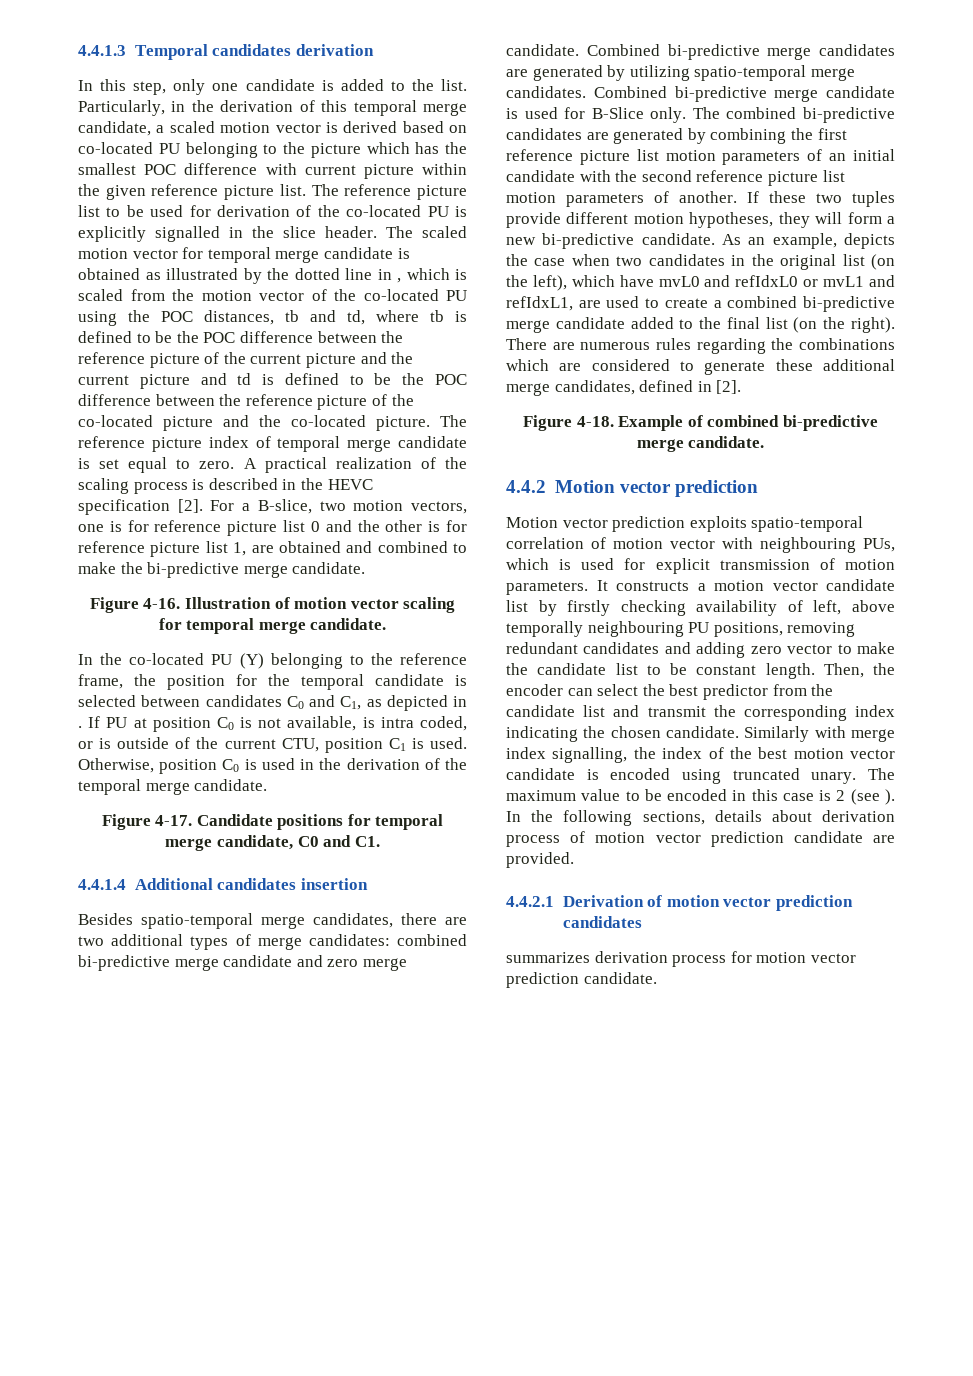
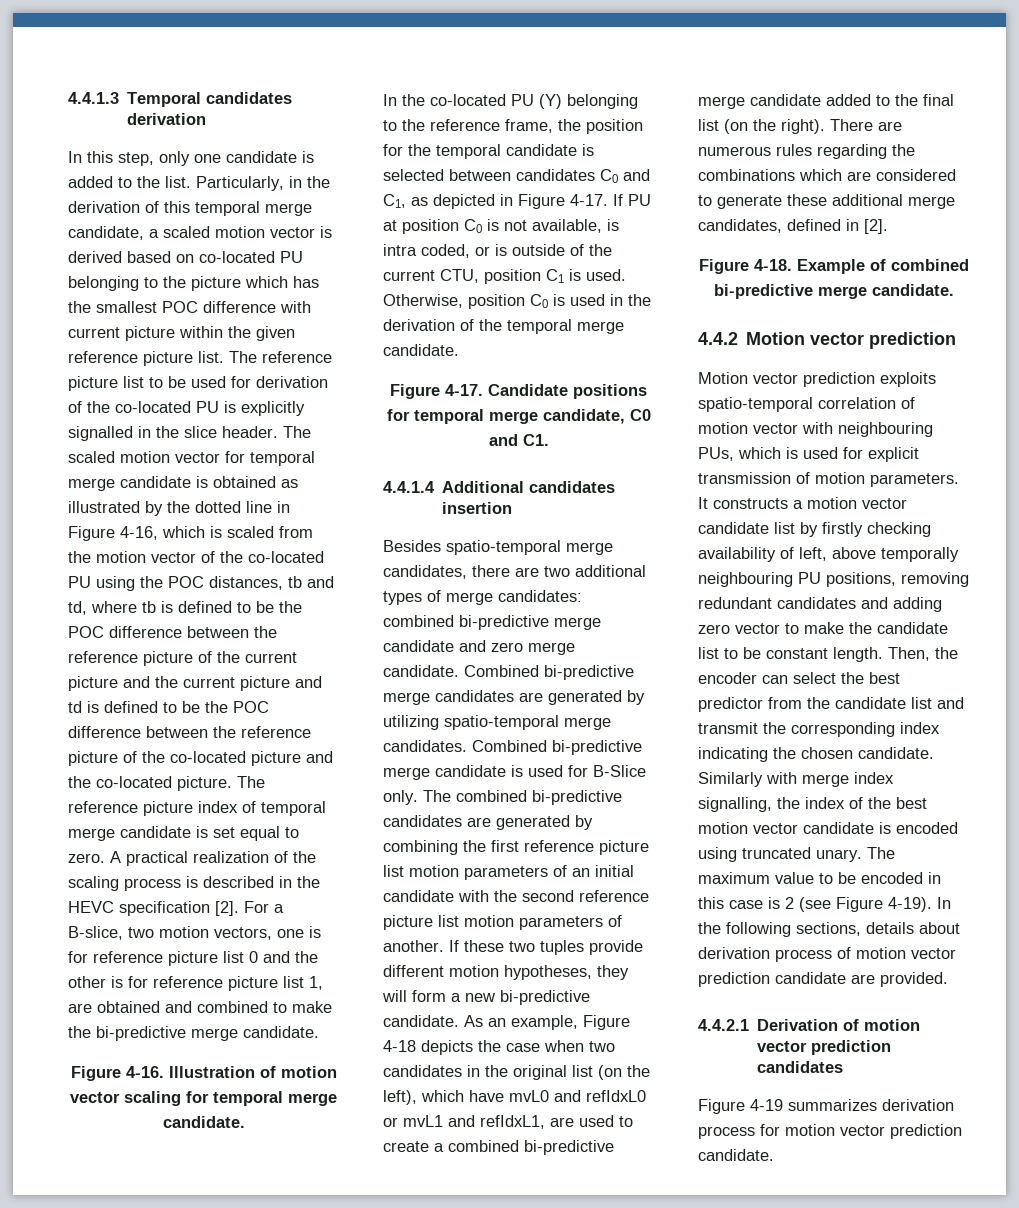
- The scaled motion vector for temporal merge candidate is obtained as illustrated by the dotted line in , which is scaled from the motion vector of the co-located PU using the POC distances, tb and td, where tb is defined to be the POC difference between the reference picture of the current picture and the current picture and td is defined to be the POC difference between the reference picture of the co-located picture and the co-located picture.
+ The scaled motion vector for temporal merge candidate is obtained as illustrated by the dotted line in Figure 4-16, which is scaled from the motion vector of the co-located PU using the POC distances, tb and td, where tb is defined to be the POC difference between the reference picture of the current picture and the current picture and td is defined to be the POC difference between the reference picture of the co-located picture and the co-located picture.
- In the co-located PU (Y) belonging to the reference frame, the position for the temporal candidate is selected between candidates C0 and C1, as depicted in .
+ In the co-located PU (Y) belonging to the reference frame, the position for the temporal candidate is selected between candidates C0 and C1, as depicted in Figure 4-17.
- As an example, depicts the case when two candidates in the original list (on the left), which have mvL0 and refIdxL0 or mvL1 and refIdxL1, are used to create a combined bi-predictive merge candidate added to the final list (on the right).
+ As an example, Figure 4-18 depicts the case when two candidates in the original list (on the left), which have mvL0 and refIdxL0 or mvL1 and refIdxL1, are used to create a combined bi-predictive merge candidate added to the final list (on the right).
- The maximum value to be encoded in this case is 2 (see ).
+ The maximum value to be encoded in this case is 2 (see Figure 4-19).
- summarizes derivation process for motion vector prediction candidate.
+ Figure 4-19 summarizes derivation process for motion vector prediction candidate.

